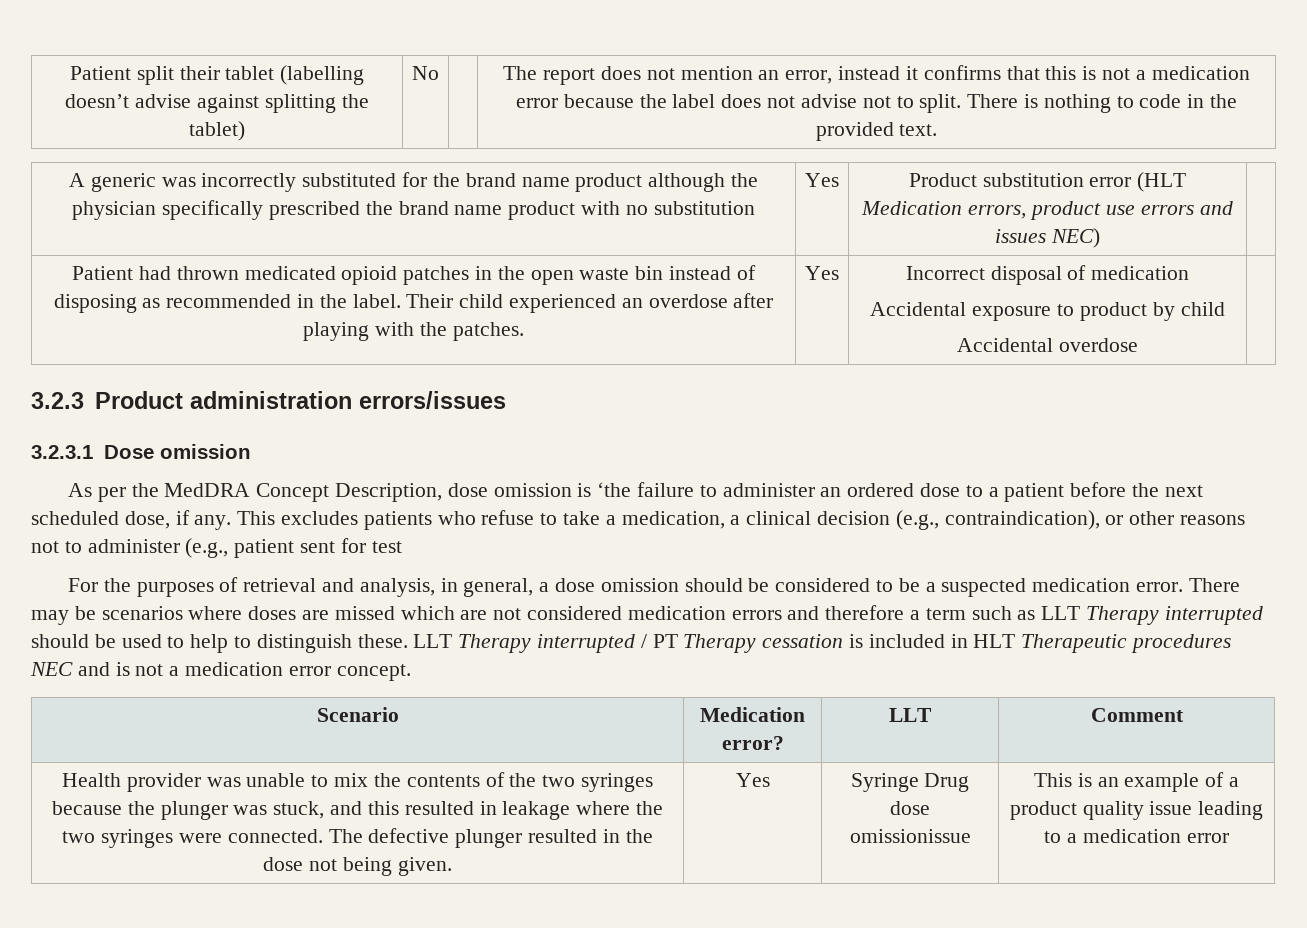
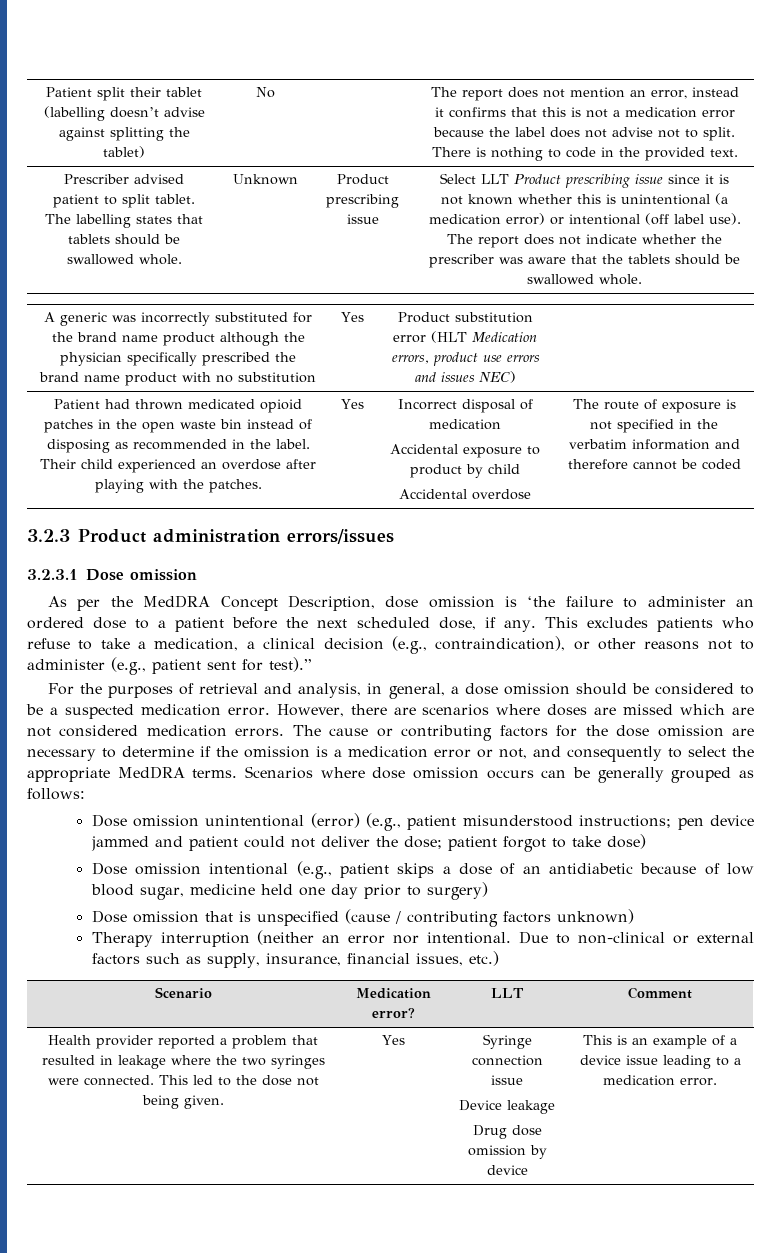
+ Prescriber advised patient to split tablet. The labelling states that tablets should be swallowed whole. | Unknown | Product prescribing issue | Select LLT Product prescribing issue since it is not known whether this is unintentional (a medication error) or intentional (off label use). The report does not indicate whether the prescriber was aware that the tablets should be swallowed whole.
+ The route of exposure is not specified in the verbatim information and therefore cannot be coded
- This excludes patients who refuse to take a medication, a clinical decision (e.g., contraindication), or other reasons not to administer (e.g., patient sent for test
+ This excludes patients who refuse to take a medication, a clinical decision (e.g., contraindication), or other reasons not to administer (e.g., patient sent for test).”
- There may be scenarios where doses are missed which are not considered medication errors and therefore a term such as LLT Therapy interrupted should be used to help to distinguish these. LLT Therapy interrupted / PT Therapy cessation is included in HLT Therapeutic procedures NEC and is not a medication error concept.
+ However, there are scenarios where doses are missed which are not considered medication errors. The cause or contributing factors for the dose omission are necessary to determine if the omission is a medication error or not, and consequently to select the appropriate MedDRA terms. Scenarios where dose omission occurs can be generally grouped as follows:
+ Dose omission unintentional (error) (e.g., patient misunderstood instructions; pen device jammed and patient could not deliver the dose; patient forgot to take dose)
+ Dose omission intentional (e.g., patient skips a dose of an antidiabetic because of low blood sugar, medicine held one day prior to surgery)
+ Dose omission that is unspecified (cause / contributing factors unknown)
+ Therapy interruption (neither an error nor intentional. Due to non-clinical or external factors such as supply, insurance, financial issues, etc.)
- Health provider was unable to mix the contents of the two syringes because the plunger was stuck, and this resulted in leakage where the two syringes were connected.
+ Health provider reported a problem that resulted in leakage where the two syringes were connected.
- The defective plunger resulted in the dose not being given.
+ This led to the dose not being given.
- Syringe Drug dose omissionissue
+ Syringe connection issue
+ Device leakage
+ Drug dose omission by device
- This is an example of a product quality issue leading to a medication error
+ This is an example of a device issue leading to a medication error.

